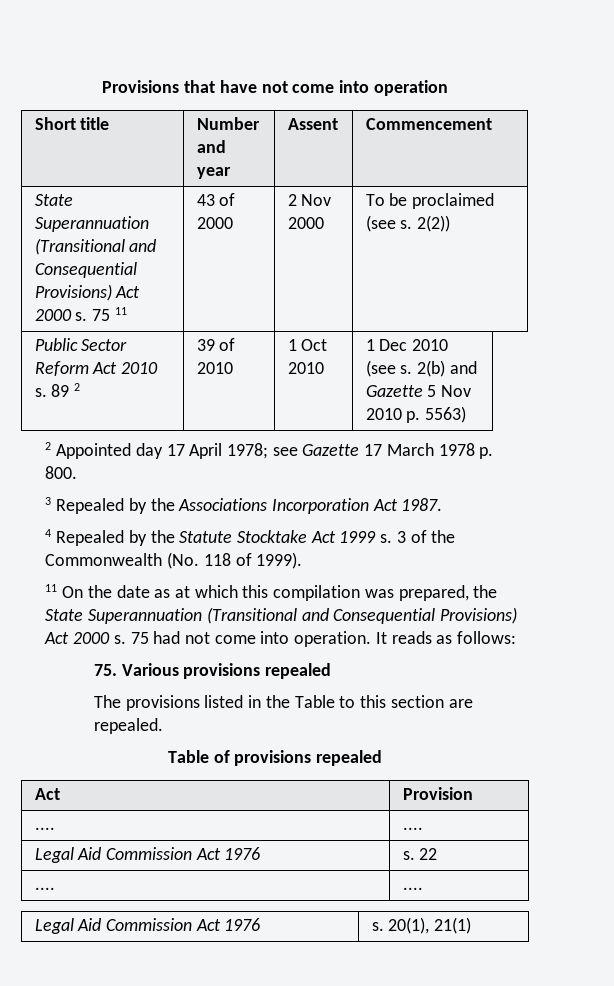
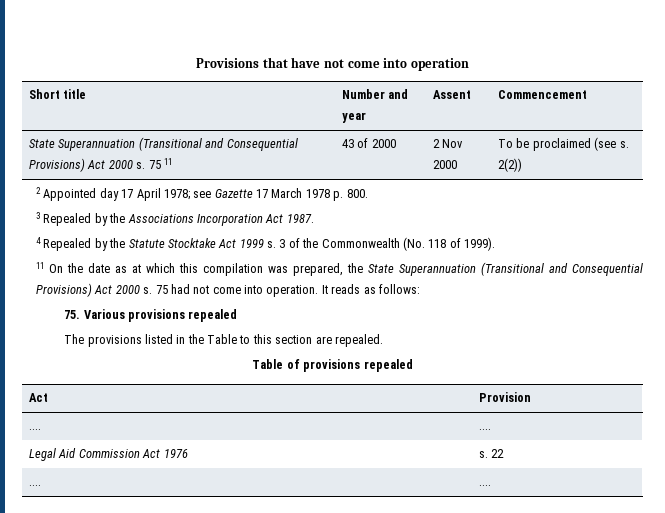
- Public Sector Reform Act 2010 s. 89 2 | 39 of 2010 | 1 Oct 2010 | 1 Dec 2010 (see s. 2(b) and Gazette 5 Nov 2010 p. 5563)
- Legal Aid Commission Act 1976 | s. 20(1), 21(1)

